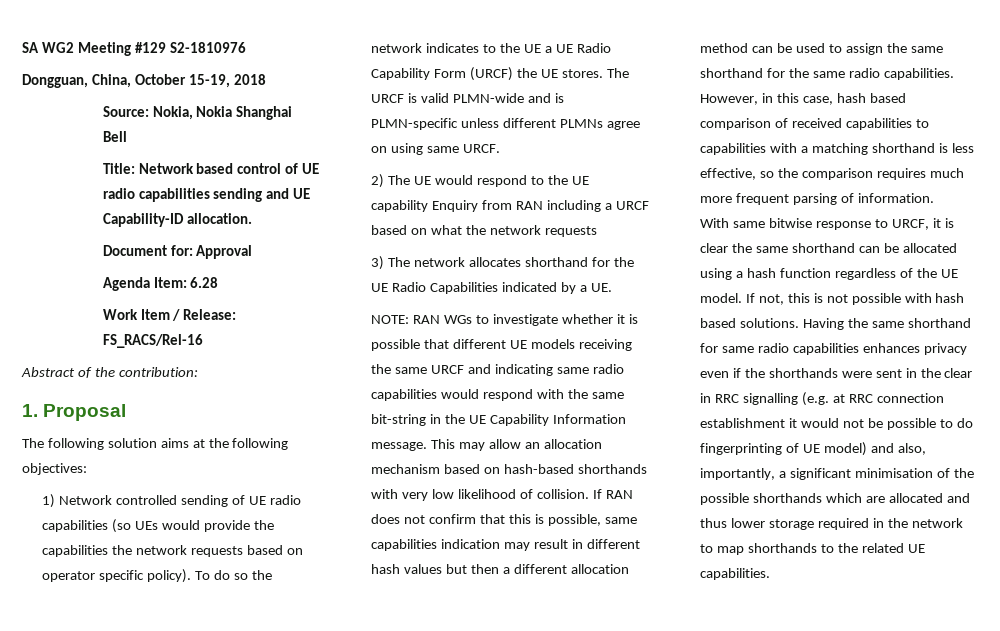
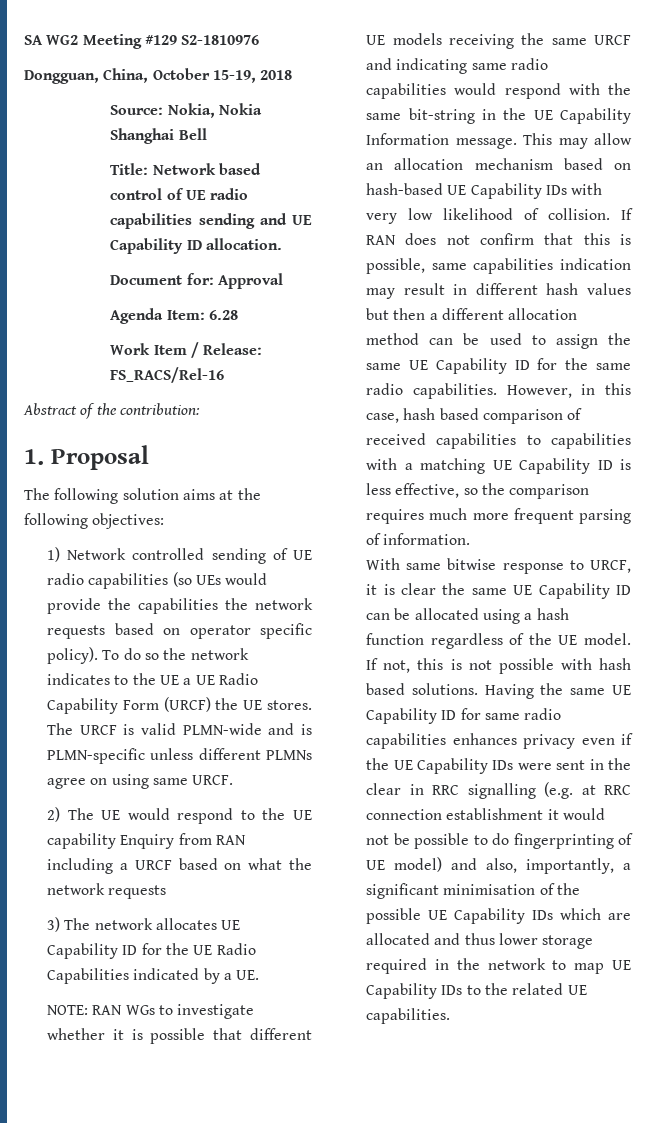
- Title: Network based control of UE radio capabilities sending and UE Capability-ID allocation.
+ Title: Network based control of UE radio capabilities sending and UE Capability ID allocation.
- 3) The network allocates shorthand for the UE Radio Capabilities indicated by a UE.
+ 3) The network allocates UE Capability ID for the UE Radio Capabilities indicated by a UE.
- This may allow an allocation mechanism based on hash-based shorthands with very low likelihood of collision.
+ This may allow an allocation mechanism based on hash-based UE Capability IDs with very low likelihood of collision.
- If RAN does not confirm that this is possible, same capabilities indication may result in different hash values but then a different allocation method can be used to assign the same shorthand for the same radio capabilities.
+ If RAN does not confirm that this is possible, same capabilities indication may result in different hash values but then a different allocation method can be used to assign the same UE Capability ID for the same radio capabilities.
- However, in this case, hash based comparison of received capabilities to capabilities with a matching shorthand is less effective, so the comparison requires much more frequent parsing of information.
+ However, in this case, hash based comparison of received capabilities to capabilities with a matching UE Capability ID is less effective, so the comparison requires much more frequent parsing of information.
- With same bitwise response to URCF, it is clear the same shorthand can be allocated using a hash function regardless of the UE model.
+ With same bitwise response to URCF, it is clear the same UE Capability ID can be allocated using a hash function regardless of the UE model.
- Having the same shorthand for same radio capabilities enhances privacy even if the shorthands were sent in the clear in RRC signalling (e.g. at RRC connection establishment it would not be possible to do fingerprinting of UE model) and also, importantly, a significant minimisation of the possible shorthands which are allocated and thus lower storage required in the network to map shorthands to the related UE capabilities.
+ Having the same UE Capability ID for same radio capabilities enhances privacy even if the UE Capability IDs were sent in the clear in RRC signalling (e.g. at RRC connection establishment it would not be possible to do fingerprinting of UE model) and also, importantly, a significant minimisation of the possible UE Capability IDs which are allocated and thus lower storage required in the network to map UE Capability IDs to the related UE capabilities.

